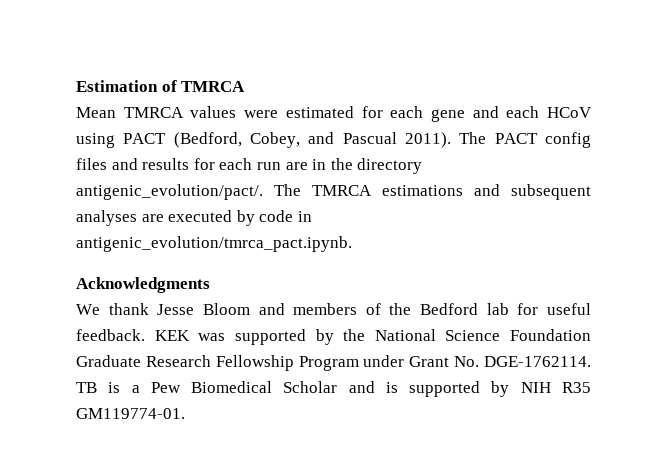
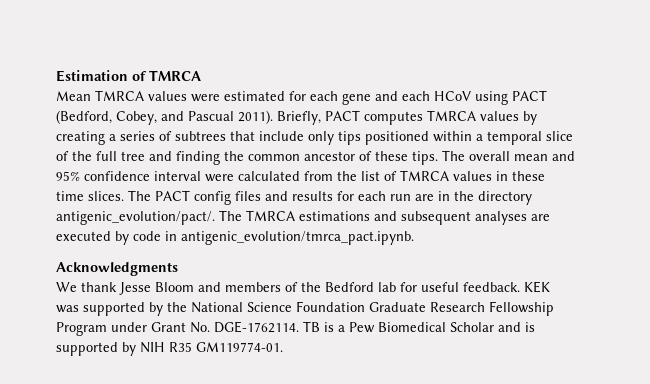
+ Briefly, PACT computes TMRCA values by creating a series of subtrees that include only tips positioned within a temporal slice of the full tree and finding the common ancestor of these tips. The overall mean and 95% confidence interval were calculated from the list of TMRCA values in these time slices.

